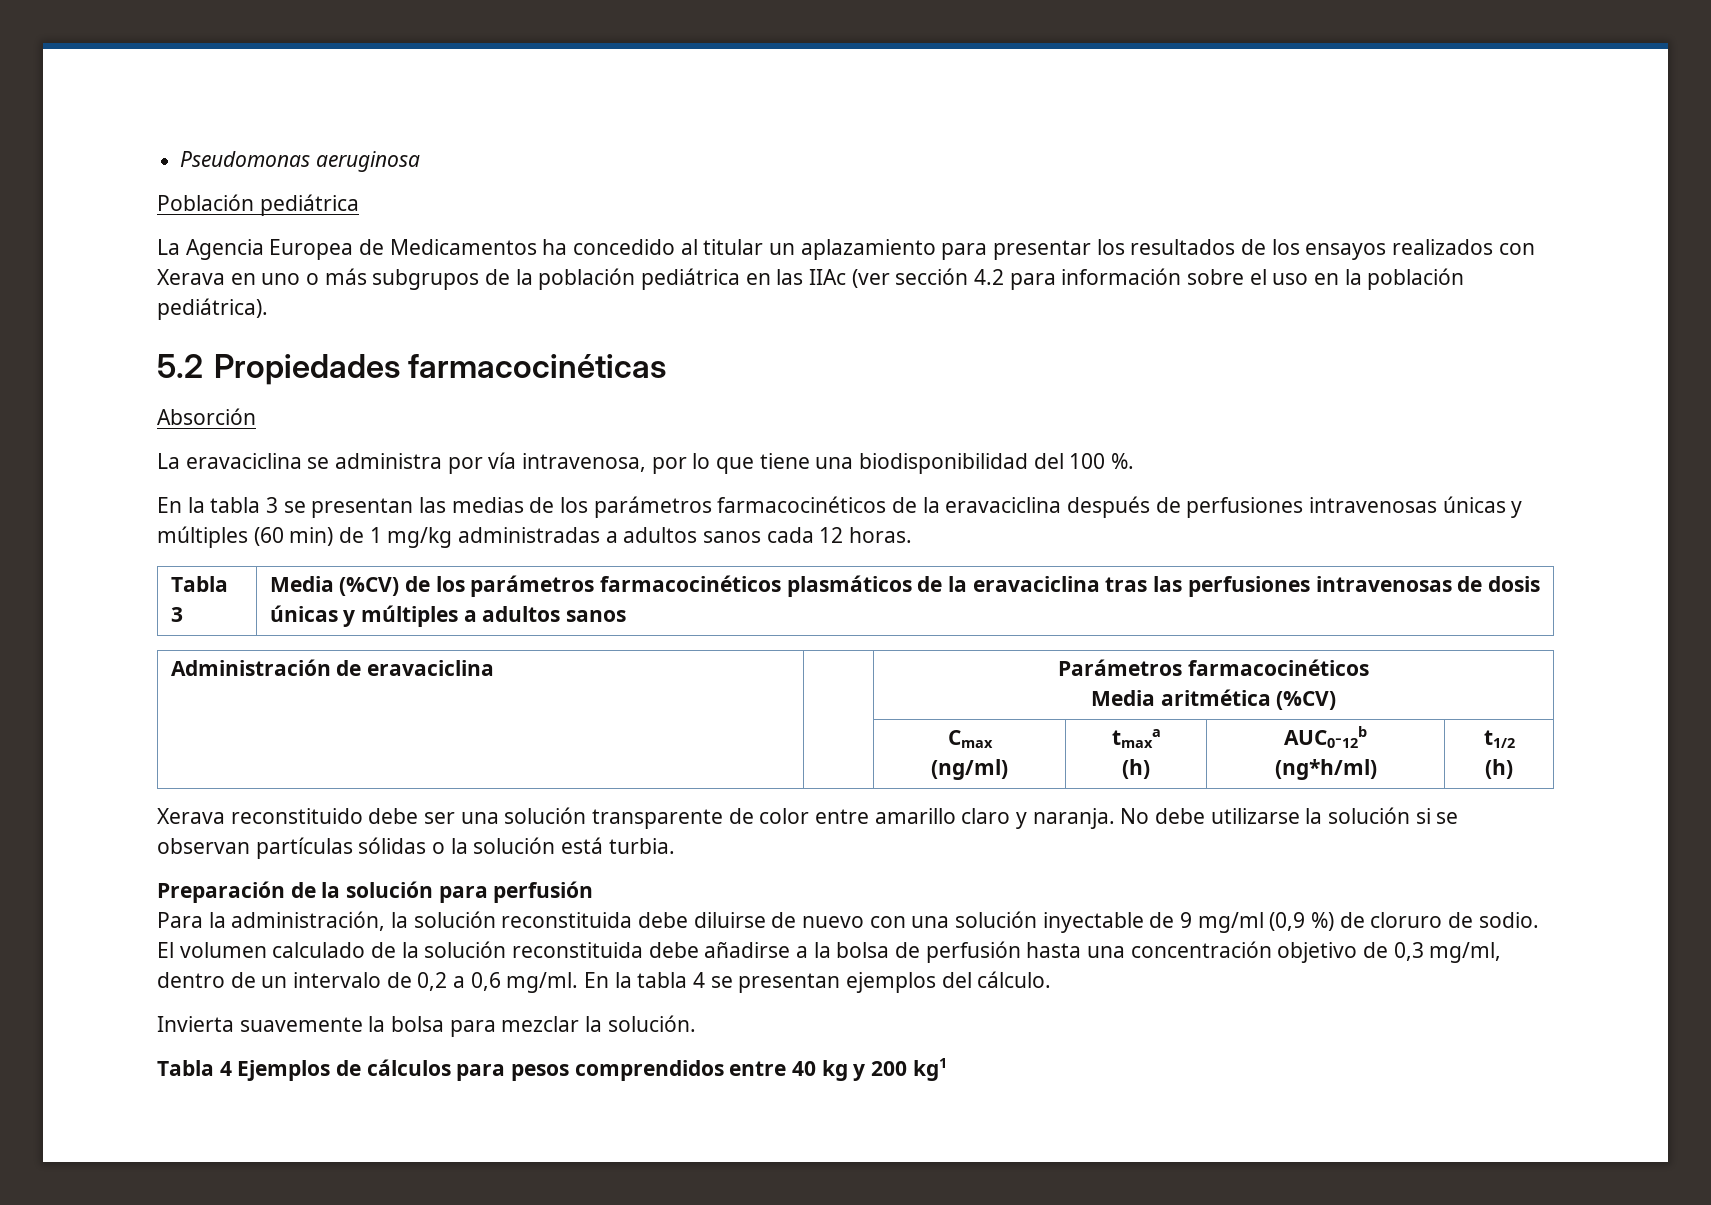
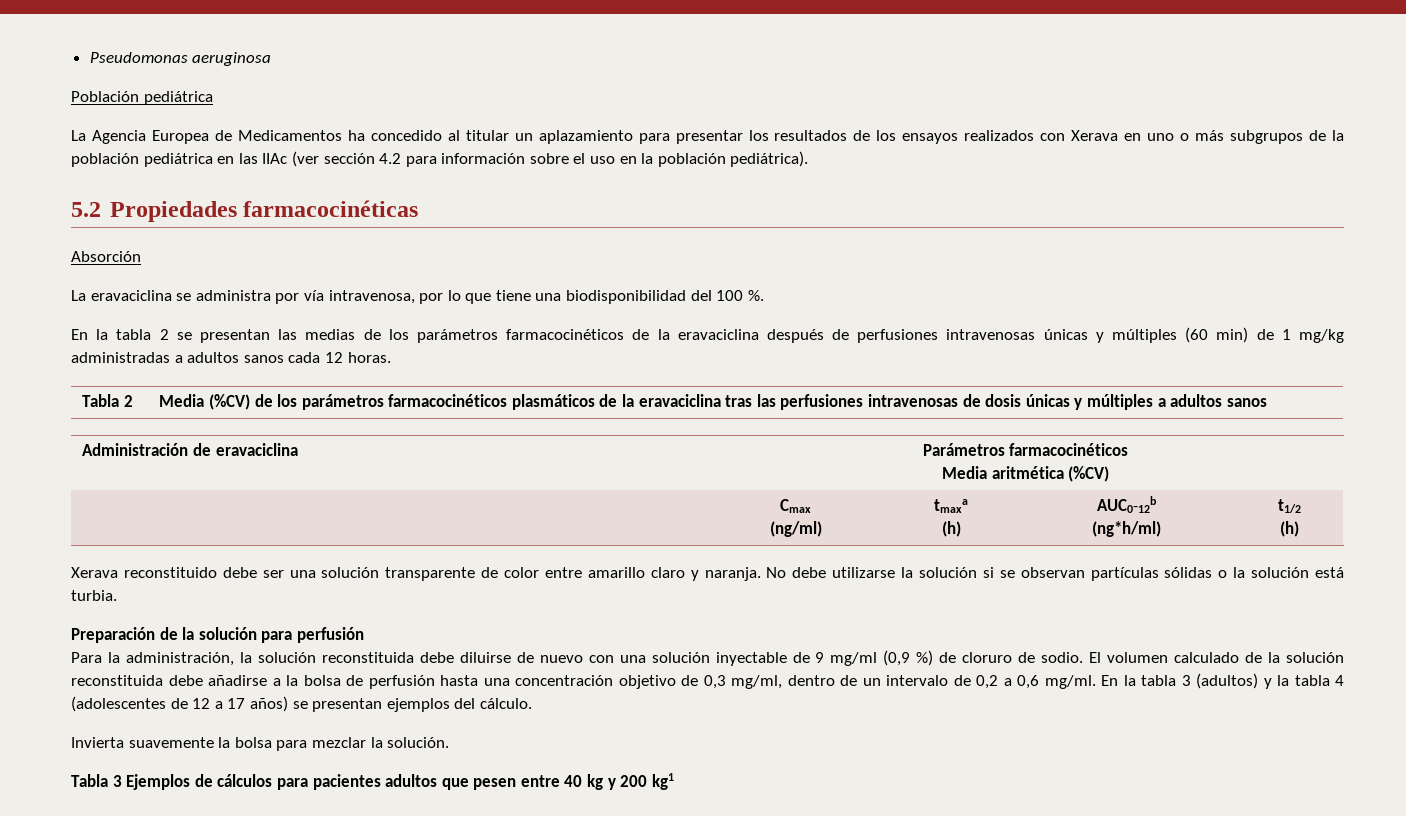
- En la tabla 3 se presentan las medias de los parámetros farmacocinéticos de la eravaciclina después de perfusiones intravenosas únicas y múltiples (60 min) de 1 mg/kg administradas a adultos sanos cada 12 horas.
+ En la tabla 2 se presentan las medias de los parámetros farmacocinéticos de la eravaciclina después de perfusiones intravenosas únicas y múltiples (60 min) de 1 mg/kg administradas a adultos sanos cada 12 horas.
- Tabla 3 | Media (%CV) de los parámetros farmacocinéticos plasmáticos de la eravaciclina tras las perfusiones intravenosas de dosis únicas y múltiples a adultos sanos
+ Tabla 2 | Media (%CV) de los parámetros farmacocinéticos plasmáticos de la eravaciclina tras las perfusiones intravenosas de dosis únicas y múltiples a adultos sanos
- En la tabla 4 se presentan ejemplos del cálculo.
+ En la tabla 3 (adultos) y la tabla 4 (adolescentes de 12 a 17 años) se presentan ejemplos del cálculo.
- Tabla 4 Ejemplos de cálculos para pesos comprendidos entre 40 kg y 200 kg1
+ Tabla 3 Ejemplos de cálculos para pacientes adultos que pesen entre 40 kg y 200 kg1

